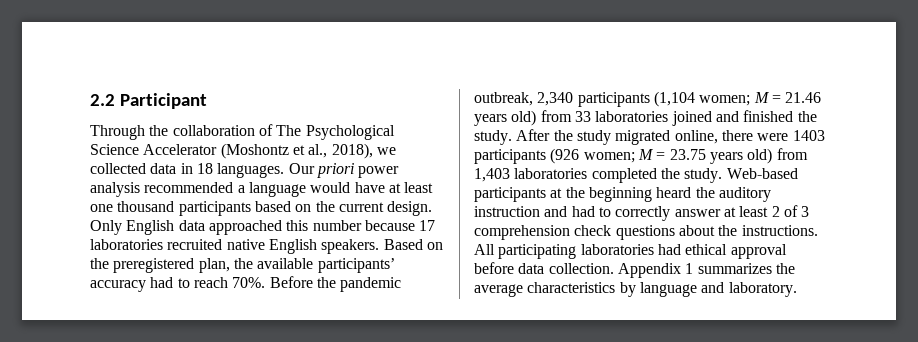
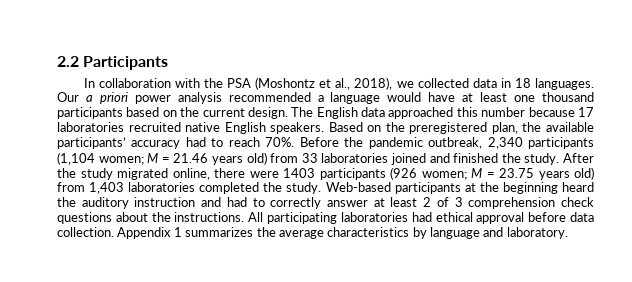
- 2.2 Participant
- Through the collaboration of The Psychological Science Accelerator (Moshontz et al., 2018), we collected data in 18 languages.
+ 2.2 Participants
+ In collaboration with the PSA (Moshontz et al., 2018), we collected data in 18 languages.
- Our priori power analysis recommended a language would have at least one thousand participants based on the current design.
+ Our a priori power analysis recommended a language would have at least one thousand participants based on the current design.
- Only English data approached this number because 17 laboratories recruited native English speakers.
+ The English data approached this number because 17 laboratories recruited native English speakers.

